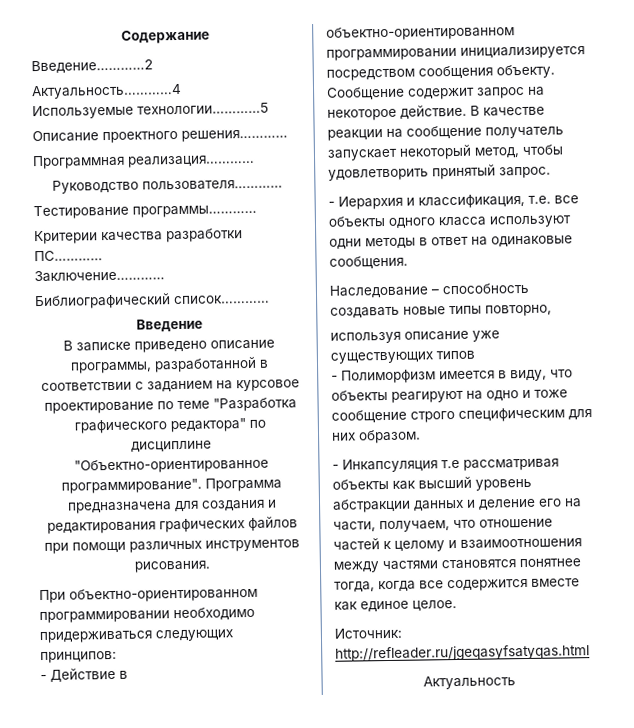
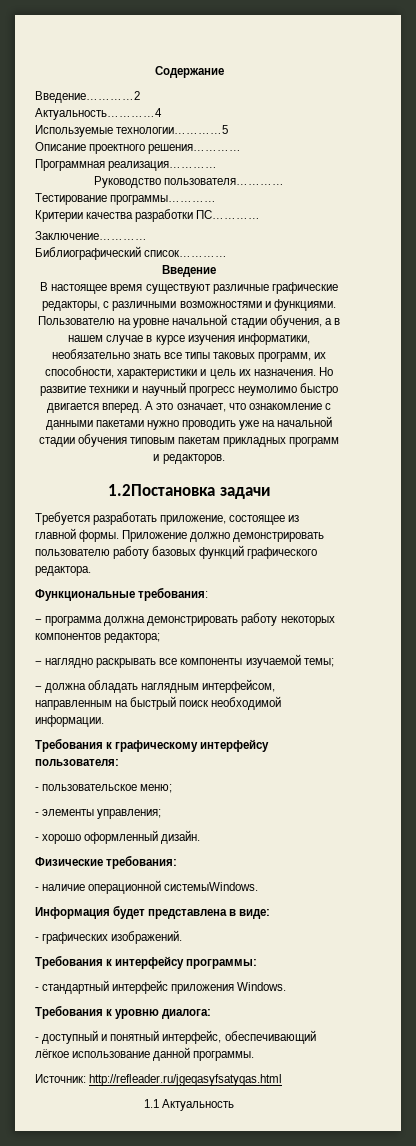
- В записке приведено описание программы, разработанной в соответствии с заданием на курсовое проектирование по теме "Разработка графического редактора" по дисциплине "Объектно-ориентированное программирование". Программа предназначена для создания и редактирования графических файлов при помощи различных инструментов рисования.
- При объектно-ориентированном программировании необходимо придерживаться следующих принципов:
- - Действие в объектно-ориентированном программировании инициализируется посредством сообщения объекту. Сообщение содержит запрос на некоторое действие. В качестве реакции на сообщение получатель запускает некоторый метод, чтобы удовлетворить принятый запрос.
- - Иерархия и классификация, т.е. все объекты одного класса используют одни методы в ответ на одинаковые сообщения.
- Наследование – способность создавать новые типы повторно,
- используя описание уже существующих типов
- - Полиморфизм имеется в виду, что объекты реагируют на одно и тоже сообщение строго специфическим для них образом.
- - Инкапсуляция т.е рассматривая объекты как высший уровень абстракции данных и деление его на части, получаем, что отношение частей к целому и взаимоотношения между частями становятся понятнее тогда, когда все содержится вместе как единое целое.
+ В настоящее время существуют различные графические редакторы, с различными возможностями и функциями. Пользователю на уровне начальной стадии обучения, а в нашем случае в курсе изучения информатики, необязательно знать все типы таковых программ, их способности, характеристики и цель их назначения. Но развитие техники и научный прогресс неумолимо быстро двигается вперед. А это означает, что ознакомление с данными пакетами нужно проводить уже на начальной стадии обучения типовым пакетам прикладных программ и редакторов.
+ 1.2Постановка задачи
+ Требуется разработать приложение, состоящее из главной формы. Приложение должно демонстрировать пользователю работу базовых функций графического редактора.
+ Функциональные требования:
+ − программа должна демонстрировать работу некоторых компонентов редактора;
+ − наглядно раскрывать все компоненты изучаемой темы;
+ − должна обладать наглядным интерфейсом, направленным на быстрый поиск необходимой информации.
+ Требования к графическому интерфейсу пользователя:
+ - пользовательское меню;
+ - элементы управления;
+ - хорошо оформленный дизайн.
+ Физические требования:
+ - наличие операционной системыWindows.
+ Информация будет представлена в виде:
+ - графических изображений.
+ Требования к интерфейсу программы:
+ - стандартный интерфейс приложения Windows.
+ Требования к уровню диалога:
+ - доступный и понятный интерфейс, обеспечивающий лёгкое использование данной программы.
- Актуальность
+ 1.1 Актуальность

